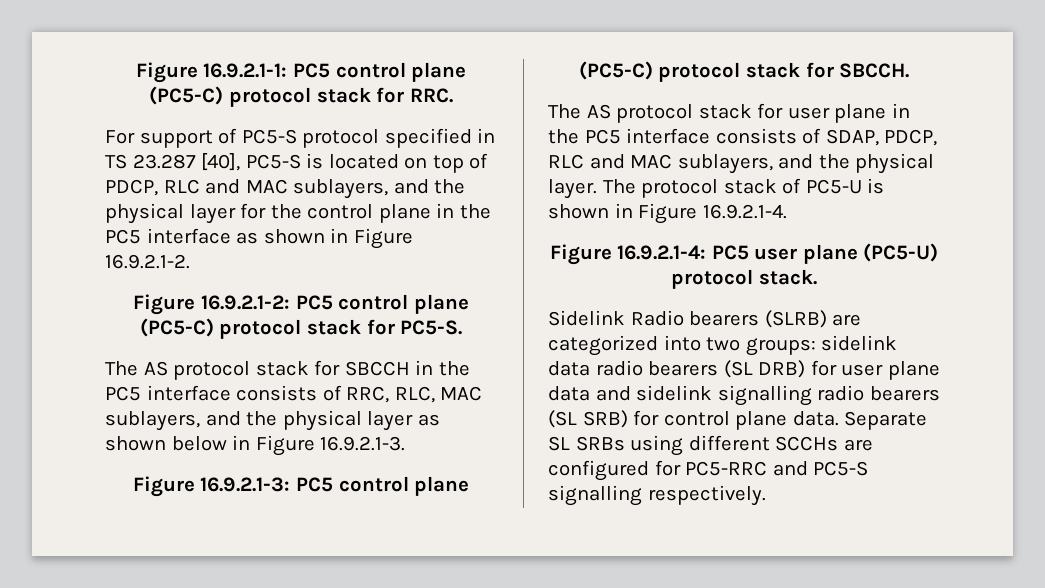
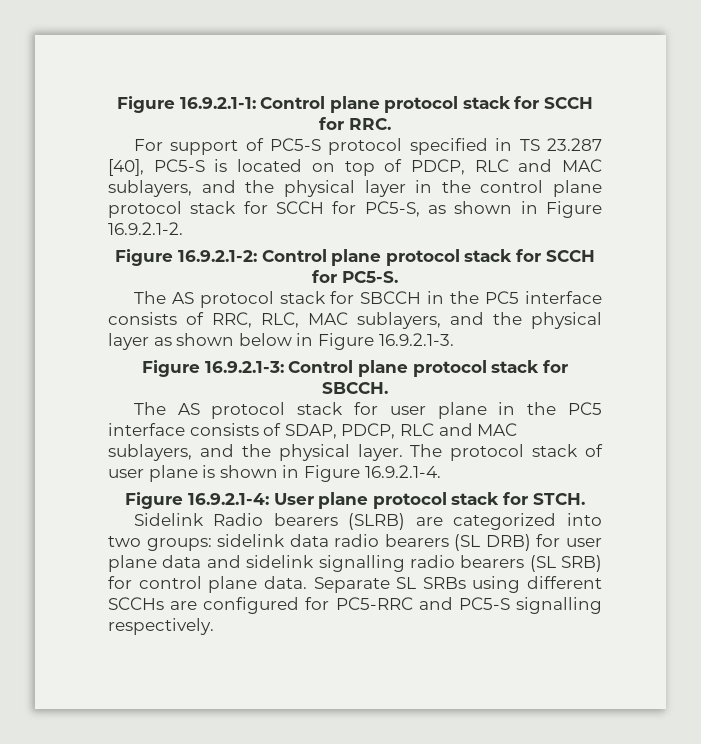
- Figure 16.9.2.1-1: PC5 control plane (PC5-C) protocol stack for RRC.
+ Figure 16.9.2.1-1: Control plane protocol stack for SCCH for RRC.
- For support of PC5-S protocol specified in TS 23.287 [40], PC5-S is located on top of PDCP, RLC and MAC sublayers, and the physical layer for the control plane in the PC5 interface as shown in Figure 16.9.2.1-2.
+ For support of PC5-S protocol specified in TS 23.287 [40], PC5-S is located on top of PDCP, RLC and MAC sublayers, and the physical layer in the control plane protocol stack for SCCH for PC5-S, as shown in Figure 16.9.2.1-2.
- Figure 16.9.2.1-2: PC5 control plane (PC5-C) protocol stack for PC5-S.
+ Figure 16.9.2.1-2: Control plane protocol stack for SCCH for PC5-S.
- Figure 16.9.2.1-3: PC5 control plane (PC5-C) protocol stack for SBCCH.
+ Figure 16.9.2.1-3: Control plane protocol stack for SBCCH.
- The protocol stack of PC5-U is shown in Figure 16.9.2.1-4.
+ The protocol stack of user plane is shown in Figure 16.9.2.1-4.
- Figure 16.9.2.1-4: PC5 user plane (PC5-U) protocol stack.
+ Figure 16.9.2.1-4: User plane protocol stack for STCH.

